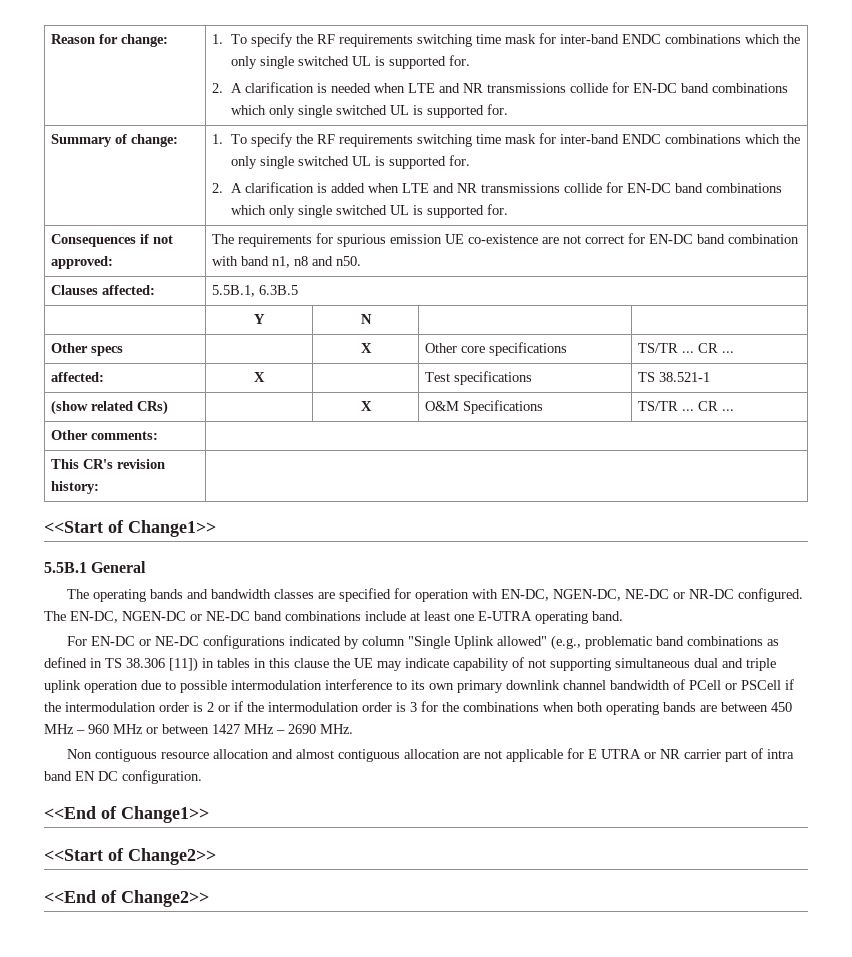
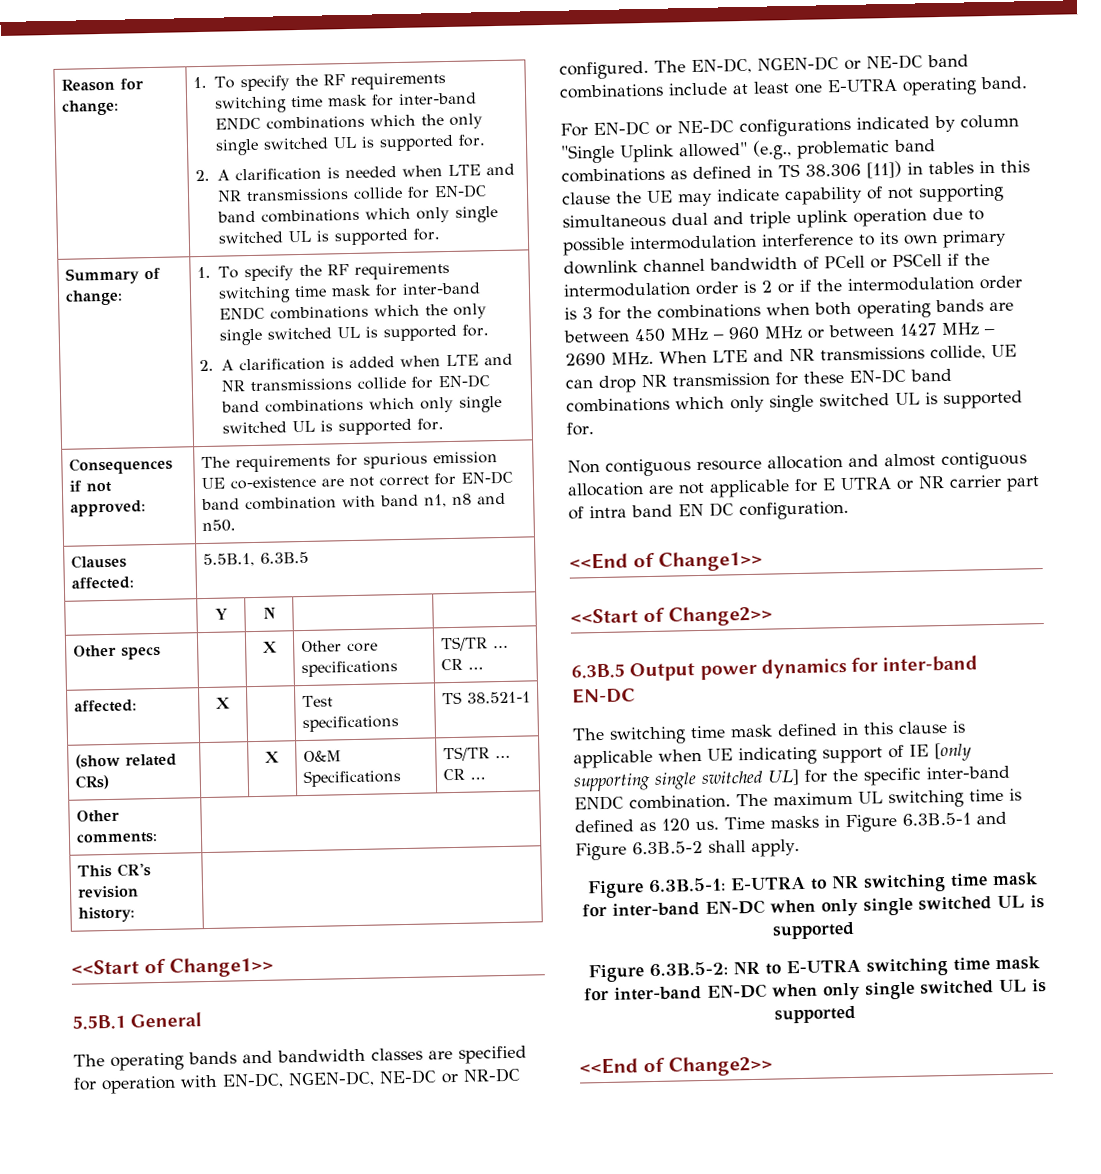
- For EN-DC or NE-DC configurations indicated by column "Single Uplink allowed" (e.g., problematic band combinations as defined in TS 38.306 [11]) in tables in this clause the UE may indicate capability of not supporting simultaneous dual and triple uplink operation due to possible intermodulation interference to its own primary downlink channel bandwidth of PCell or PSCell if the intermodulation order is 2 or if the intermodulation order is 3 for the combinations when both operating bands are between 450 MHz – 960 MHz or between 1427 MHz – 2690 MHz.
+ For EN-DC or NE-DC configurations indicated by column "Single Uplink allowed" (e.g., problematic band combinations as defined in TS 38.306 [11]) in tables in this clause the UE may indicate capability of not supporting simultaneous dual and triple uplink operation due to possible intermodulation interference to its own primary downlink channel bandwidth of PCell or PSCell if the intermodulation order is 2 or if the intermodulation order is 3 for the combinations when both operating bands are between 450 MHz – 960 MHz or between 1427 MHz – 2690 MHz. When LTE and NR transmissions collide, UE can drop NR transmission for these EN-DC band combinations which only single switched UL is supported for.
+ 6.3B.5 Output power dynamics for inter-band EN-DC
+ The switching time mask defined in this clause is applicable when UE indicating support of IE [only supporting single switched UL] for the specific inter-band ENDC combination. The maximum UL switching time is defined as 120 us. Time masks in Figure 6.3B.5-1 and Figure 6.3B.5-2 shall apply.
+ Figure 6.3B.5-1: E-UTRA to NR switching time mask for inter-band EN-DC when only single switched UL is supported
+ Figure 6.3B.5-2: NR to E-UTRA switching time mask for inter-band EN-DC when only single switched UL is supported

